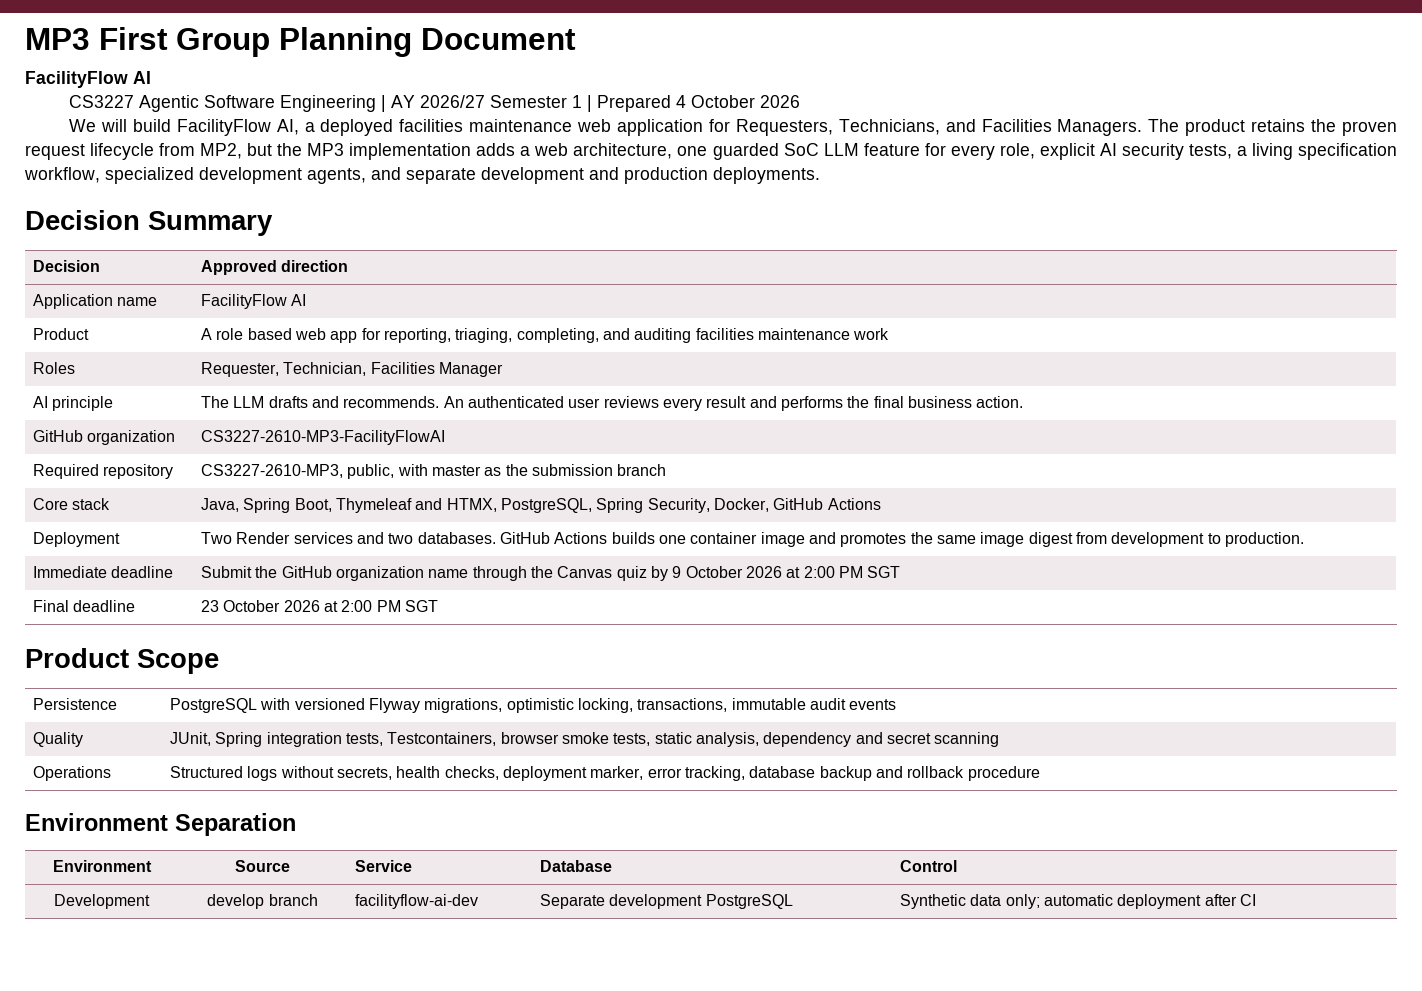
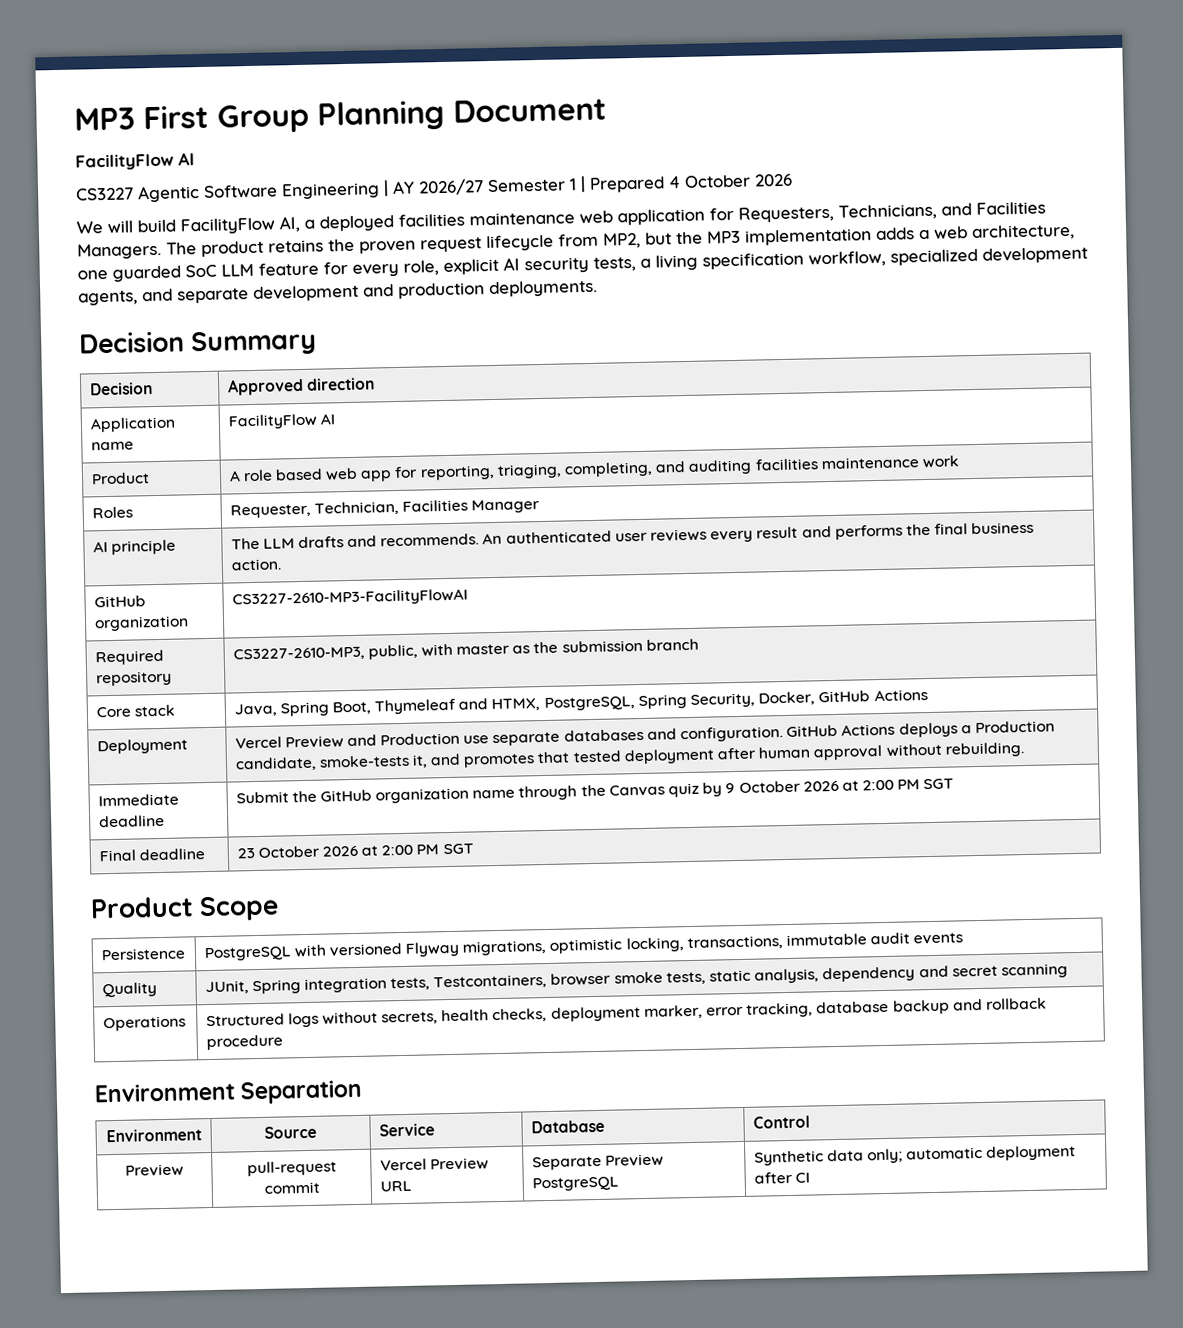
- Deployment | Two Render services and two databases. GitHub Actions builds one container image and promotes the same image digest from development to production.
+ Deployment | Vercel Preview and Production use separate databases and configuration. GitHub Actions deploys a Production candidate, smoke-tests it, and promotes that tested deployment after human approval without rebuilding.
- Development | develop branch | facilityflow-ai-dev | Separate development PostgreSQL | Synthetic data only; automatic deployment after CI
+ Preview | pull-request commit | Vercel Preview URL | Separate Preview PostgreSQL | Synthetic data only; automatic deployment after CI

